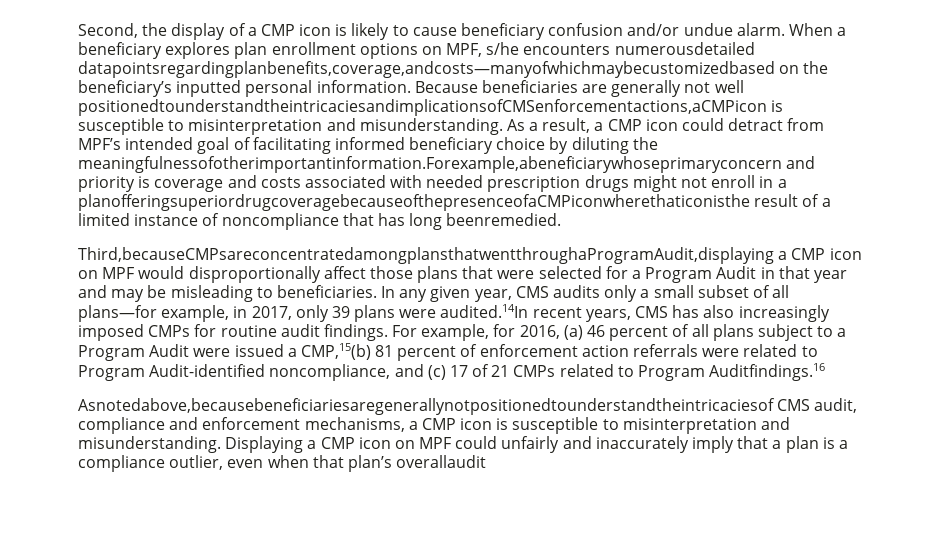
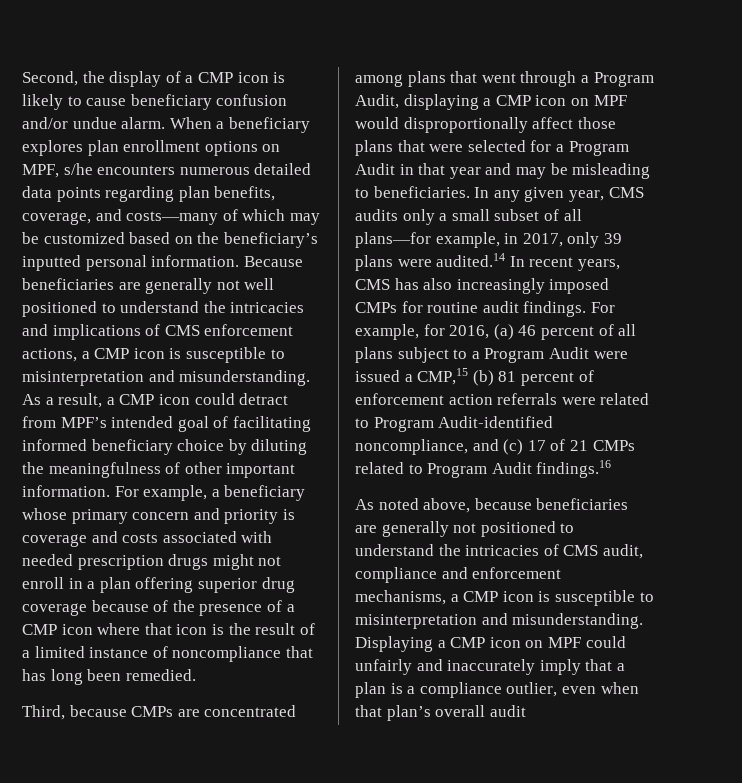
- When a beneficiary explores plan enrollment options on MPF, s/he encounters numerousdetailed datapointsregardingplanbenefits,coverage,andcosts—manyofwhichmaybecustomizedbased on the beneficiary’s inputted personal information.
+ When a beneficiary explores plan enrollment options on MPF, s/he encounters numerous detailed data points regarding plan benefits, coverage, and costs—many of which may be customized based on the beneficiary’s inputted personal information.
- Because beneficiaries are generally not well positionedtounderstandtheintricaciesandimplicationsofCMSenforcementactions,aCMPicon is susceptible to misinterpretation and misunderstanding.
+ Because beneficiaries are generally not well positioned to understand the intricacies and implications of CMS enforcement actions, a CMP icon is susceptible to misinterpretation and misunderstanding.
- As a result, a CMP icon could detract from MPF’s intended goal of facilitating informed beneficiary choice by diluting the meaningfulnessofotherimportantinformation.Forexample,abeneficiarywhoseprimaryconcern and priority is coverage and costs associated with needed prescription drugs might not enroll in a planofferingsuperiordrugcoveragebecauseofthepresenceofaCMPiconwherethaticonisthe result of a limited instance of noncompliance that has long beenremedied.
- Third,becauseCMPsareconcentratedamongplansthatwentthroughaProgramAudit,displaying a CMP icon on MPF would disproportionally affect those plans that were selected for a Program Audit in that year and may be misleading to beneficiaries.
+ As a result, a CMP icon could detract from MPF’s intended goal of facilitating informed beneficiary choice by diluting the meaningfulness of other important information. For example, a beneficiary whose primary concern and priority is coverage and costs associated with needed prescription drugs might not enroll in a plan offering superior drug coverage because of the presence of a CMP icon where that icon is the result of a limited instance of noncompliance that has long been remedied.
+ Third, because CMPs are concentrated among plans that went through a Program Audit, displaying a CMP icon on MPF would disproportionally affect those plans that were selected for a Program Audit in that year and may be misleading to beneficiaries.
- In any given year, CMS audits only a small subset of all plans—for example, in 2017, only 39 plans were audited.14In recent years, CMS has also increasingly imposed CMPs for routine audit findings.
+ In any given year, CMS audits only a small subset of all plans—for example, in 2017, only 39 plans were audited.14 In recent years, CMS has also increasingly imposed CMPs for routine audit findings.
- For example, for 2016, (a) 46 percent of all plans subject to a Program Audit were issued a CMP,15(b) 81 percent of enforcement action referrals were related to Program Audit-identified noncompliance, and (c) 17 of 21 CMPs related to Program Auditfindings.16
- Asnotedabove,becausebeneficiariesaregenerallynotpositionedtounderstandtheintricaciesof CMS audit, compliance and enforcement mechanisms, a CMP icon is susceptible to misinterpretation and misunderstanding.
+ For example, for 2016, (a) 46 percent of all plans subject to a Program Audit were issued a CMP,15 (b) 81 percent of enforcement action referrals were related to Program Audit-identified noncompliance, and (c) 17 of 21 CMPs related to Program Audit findings.16
+ As noted above, because beneficiaries are generally not positioned to understand the intricacies of CMS audit, compliance and enforcement mechanisms, a CMP icon is susceptible to misinterpretation and misunderstanding.
- Displaying a CMP icon on MPF could unfairly and inaccurately imply that a plan is a compliance outlier, even when that plan’s overallaudit
+ Displaying a CMP icon on MPF could unfairly and inaccurately imply that a plan is a compliance outlier, even when that plan’s overall audit

